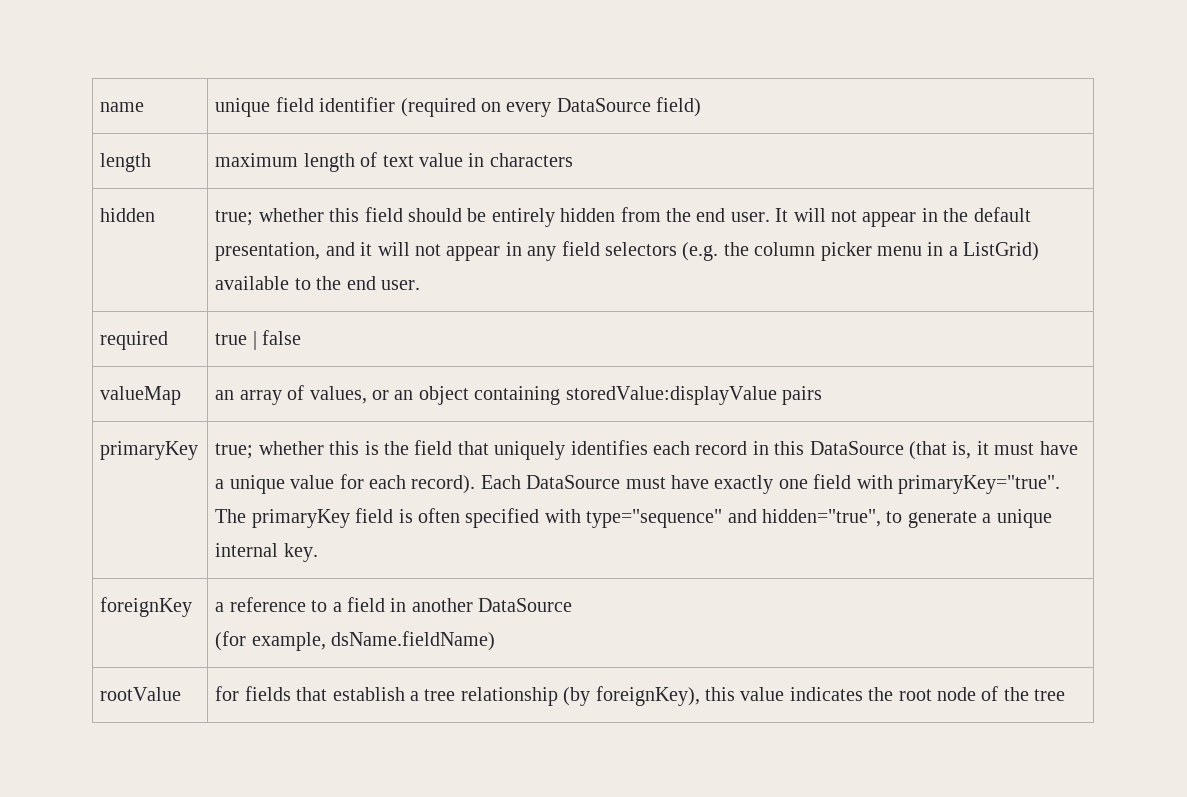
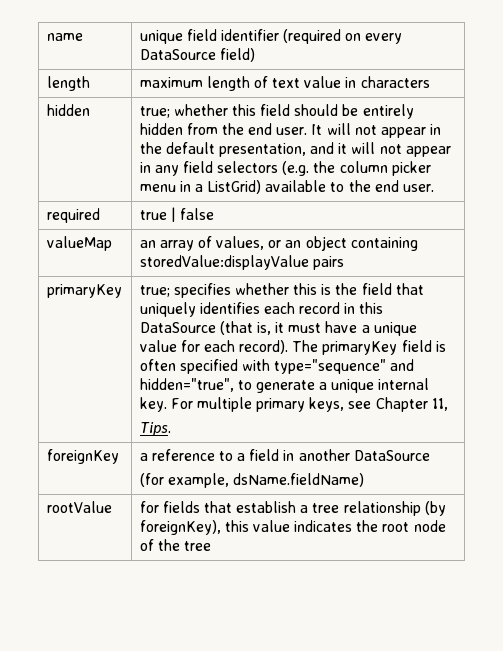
- true; whether this is the field that uniquely identifies each record in this DataSource (that is, it must have a unique value for each record).
+ true; specifies whether this is the field that uniquely identifies each record in this DataSource (that is, it must have a unique value for each record).
- Each DataSource must have exactly one field with primaryKey="true".
+ For multiple primary keys, see Chapter 11,
+ Tips.

